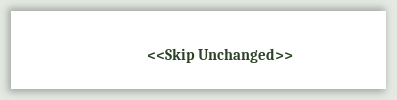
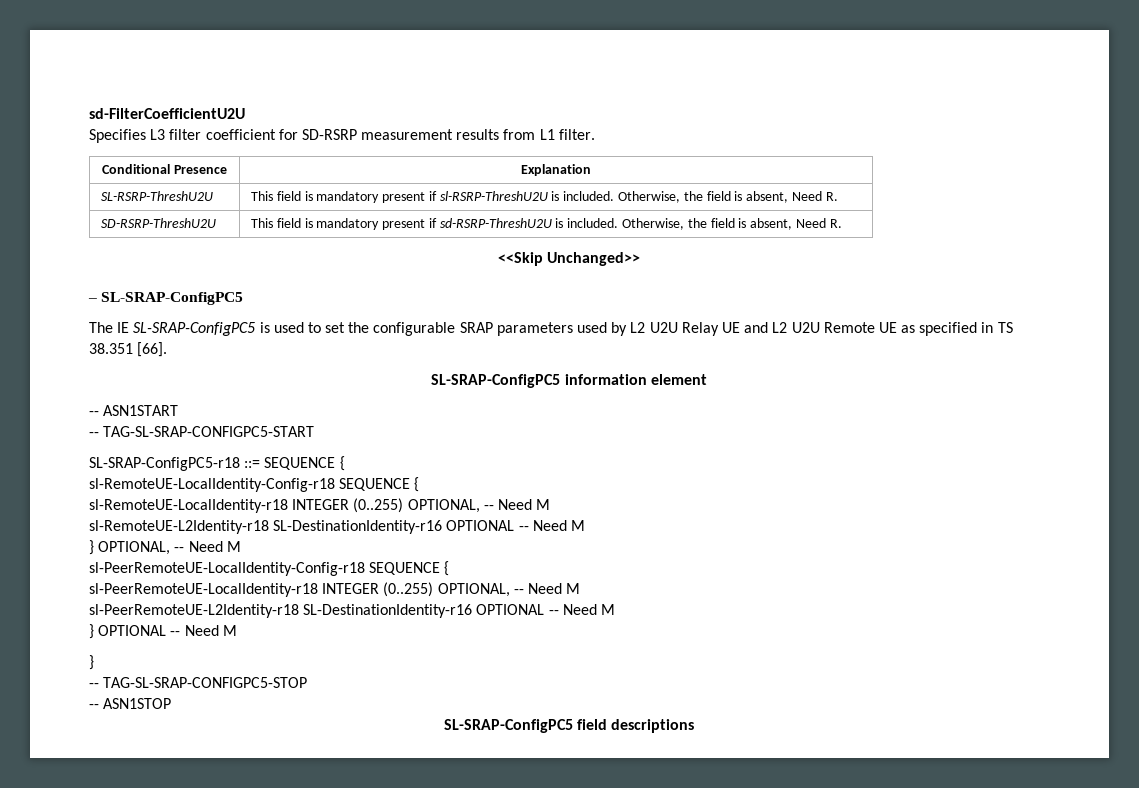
+ sd-FilterCoefficientU2U
+ Specifies L3 filter coefficient for SD-RSRP measurement results from L1 filter.
+ Conditional Presence | Explanation
+ SL-RSRP-ThreshU2U | This field is mandatory present if sl-RSRP-ThreshU2U is included. Otherwise, the field is absent, Need R.
+ SD-RSRP-ThreshU2U | This field is mandatory present if sd-RSRP-ThreshU2U is included. Otherwise, the field is absent, Need R.
  <<Skip Unchanged>>
+ – SL-SRAP-ConfigPC5
+ The IE SL-SRAP-ConfigPC5 is used to set the configurable SRAP parameters used by L2 U2U Relay UE and L2 U2U Remote UE as specified in TS 38.351 [66].
+ SL-SRAP-ConfigPC5 information element
+ -- ASN1START
+ -- TAG-SL-SRAP-CONFIGPC5-START
+ SL-SRAP-ConfigPC5-r18 ::= SEQUENCE {
+ sl-RemoteUE-LocalIdentity-Config-r18 SEQUENCE {
+ sl-RemoteUE-LocalIdentity-r18 INTEGER (0..255) OPTIONAL, -- Need M
+ sl-RemoteUE-L2Identity-r18 SL-DestinationIdentity-r16 OPTIONAL -- Need M
+ } OPTIONAL, -- Need M
+ sl-PeerRemoteUE-LocalIdentity-Config-r18 SEQUENCE {
+ sl-PeerRemoteUE-LocalIdentity-r18 INTEGER (0..255) OPTIONAL, -- Need M
+ sl-PeerRemoteUE-L2Identity-r18 SL-DestinationIdentity-r16 OPTIONAL -- Need M
+ } OPTIONAL -- Need M
+ }
+ -- TAG-SL-SRAP-CONFIGPC5-STOP
+ -- ASN1STOP
+ SL-SRAP-ConfigPC5 field descriptions

